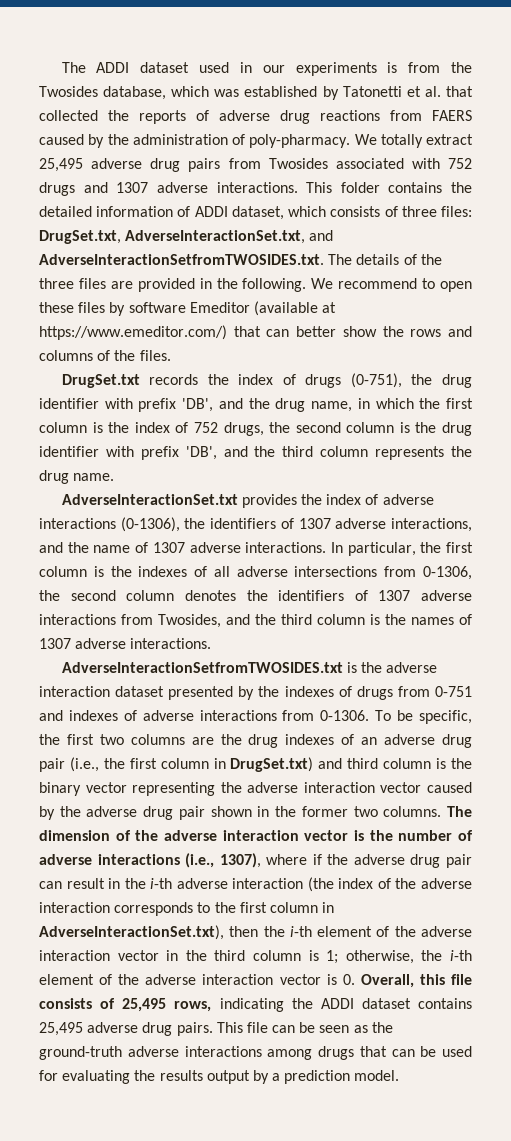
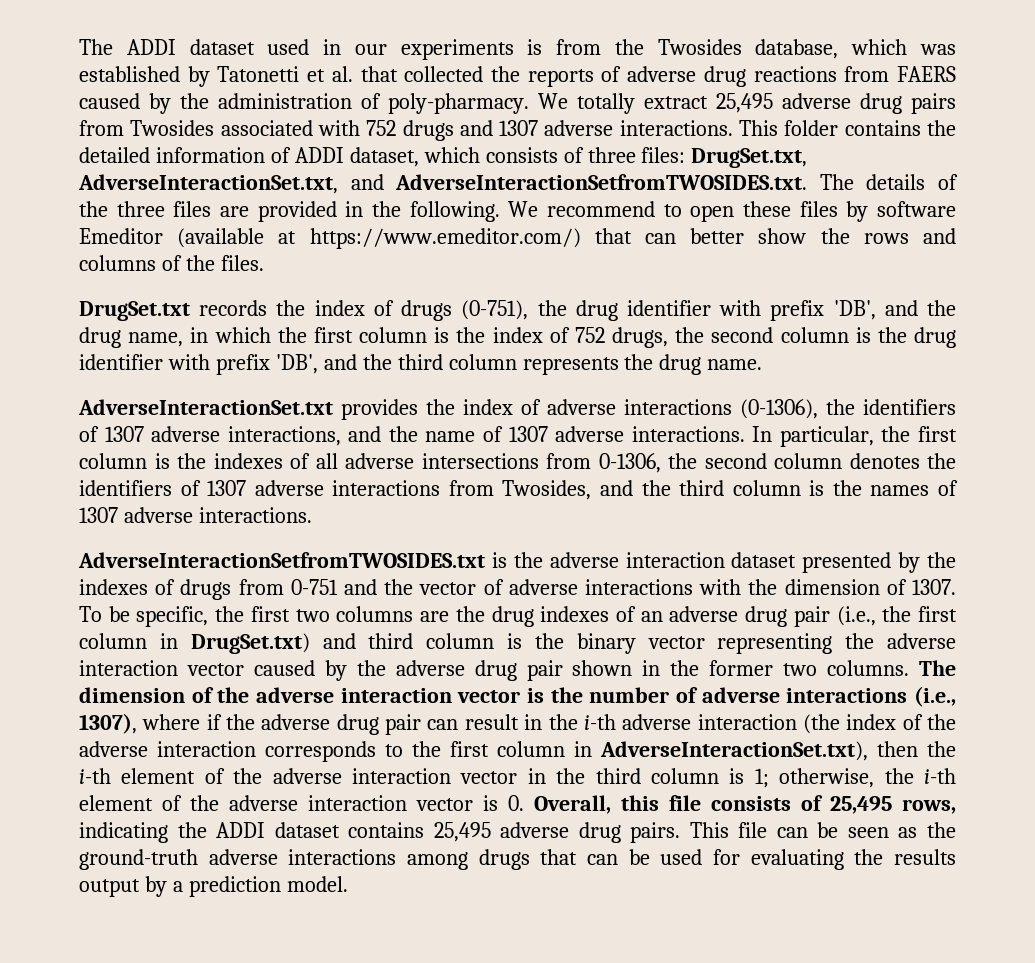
- AdverseInteractionSetfromTWOSIDES.txt is the adverse interaction dataset presented by the indexes of drugs from 0-751 and indexes of adverse interactions from 0-1306.
+ AdverseInteractionSetfromTWOSIDES.txt is the adverse interaction dataset presented by the indexes of drugs from 0-751 and the vector of adverse interactions with the dimension of 1307.

